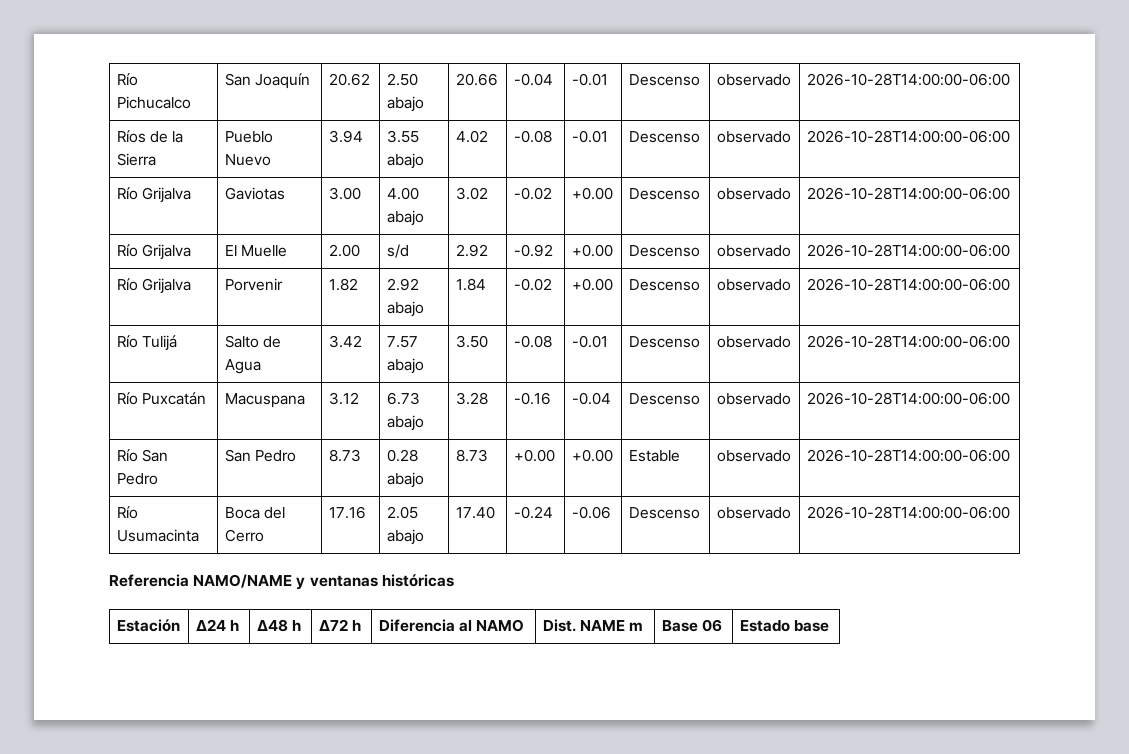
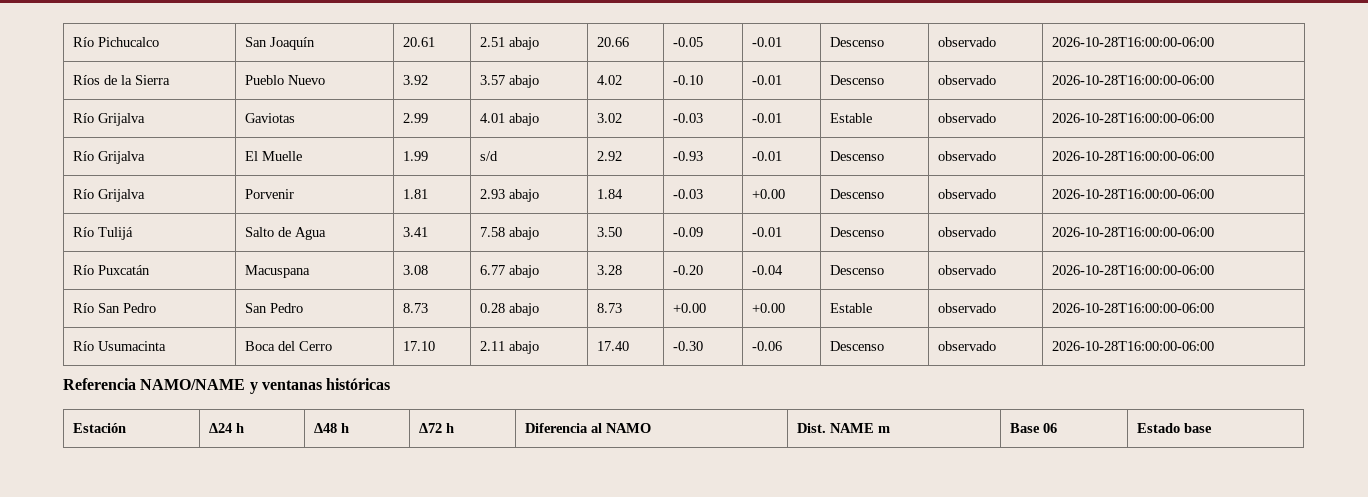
- Río Pichucalco | San Joaquín | 20.62 | 2.50 abajo | 20.66 | -0.04 | -0.01 | Descenso | observado | 2026-10-28T14:00:00-06:00
+ Río Pichucalco | San Joaquín | 20.61 | 2.51 abajo | 20.66 | -0.05 | -0.01 | Descenso | observado | 2026-10-28T16:00:00-06:00
- Ríos de la Sierra | Pueblo Nuevo | 3.94 | 3.55 abajo | 4.02 | -0.08 | -0.01 | Descenso | observado | 2026-10-28T14:00:00-06:00
+ Ríos de la Sierra | Pueblo Nuevo | 3.92 | 3.57 abajo | 4.02 | -0.10 | -0.01 | Descenso | observado | 2026-10-28T16:00:00-06:00
- Río Grijalva | Gaviotas | 3.00 | 4.00 abajo | 3.02 | -0.02 | +0.00 | Descenso | observado | 2026-10-28T14:00:00-06:00
- Río Grijalva | El Muelle | 2.00 | s/d | 2.92 | -0.92 | +0.00 | Descenso | observado | 2026-10-28T14:00:00-06:00
- Río Grijalva | Porvenir | 1.82 | 2.92 abajo | 1.84 | -0.02 | +0.00 | Descenso | observado | 2026-10-28T14:00:00-06:00
+ Río Grijalva | Gaviotas | 2.99 | 4.01 abajo | 3.02 | -0.03 | -0.01 | Estable | observado | 2026-10-28T16:00:00-06:00
+ Río Grijalva | El Muelle | 1.99 | s/d | 2.92 | -0.93 | -0.01 | Descenso | observado | 2026-10-28T16:00:00-06:00
+ Río Grijalva | Porvenir | 1.81 | 2.93 abajo | 1.84 | -0.03 | +0.00 | Descenso | observado | 2026-10-28T16:00:00-06:00
- Río Tulijá | Salto de Agua | 3.42 | 7.57 abajo | 3.50 | -0.08 | -0.01 | Descenso | observado | 2026-10-28T14:00:00-06:00
+ Río Tulijá | Salto de Agua | 3.41 | 7.58 abajo | 3.50 | -0.09 | -0.01 | Descenso | observado | 2026-10-28T16:00:00-06:00
- Río Puxcatán | Macuspana | 3.12 | 6.73 abajo | 3.28 | -0.16 | -0.04 | Descenso | observado | 2026-10-28T14:00:00-06:00
+ Río Puxcatán | Macuspana | 3.08 | 6.77 abajo | 3.28 | -0.20 | -0.04 | Descenso | observado | 2026-10-28T16:00:00-06:00
- Río San Pedro | San Pedro | 8.73 | 0.28 abajo | 8.73 | +0.00 | +0.00 | Estable | observado | 2026-10-28T14:00:00-06:00
+ Río San Pedro | San Pedro | 8.73 | 0.28 abajo | 8.73 | +0.00 | +0.00 | Estable | observado | 2026-10-28T16:00:00-06:00
- Río Usumacinta | Boca del Cerro | 17.16 | 2.05 abajo | 17.40 | -0.24 | -0.06 | Descenso | observado | 2026-10-28T14:00:00-06:00
+ Río Usumacinta | Boca del Cerro | 17.10 | 2.11 abajo | 17.40 | -0.30 | -0.06 | Descenso | observado | 2026-10-28T16:00:00-06:00

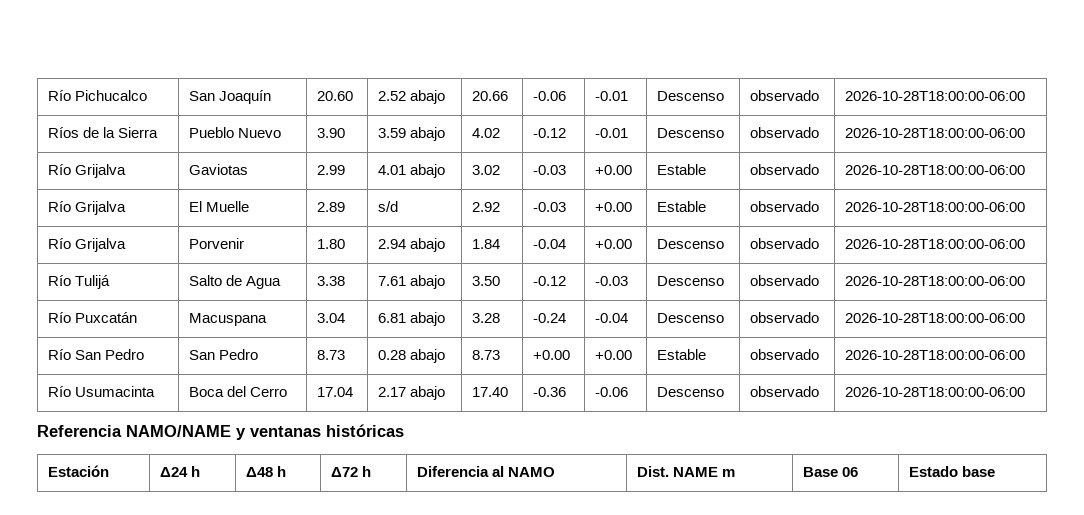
- Río Pichucalco | San Joaquín | 20.61 | 2.51 abajo | 20.66 | -0.05 | -0.01 | Descenso | observado | 2026-10-28T16:00:00-06:00
+ Río Pichucalco | San Joaquín | 20.60 | 2.52 abajo | 20.66 | -0.06 | -0.01 | Descenso | observado | 2026-10-28T18:00:00-06:00
- Ríos de la Sierra | Pueblo Nuevo | 3.92 | 3.57 abajo | 4.02 | -0.10 | -0.01 | Descenso | observado | 2026-10-28T16:00:00-06:00
+ Ríos de la Sierra | Pueblo Nuevo | 3.90 | 3.59 abajo | 4.02 | -0.12 | -0.01 | Descenso | observado | 2026-10-28T18:00:00-06:00
- Río Grijalva | Gaviotas | 2.99 | 4.01 abajo | 3.02 | -0.03 | -0.01 | Estable | observado | 2026-10-28T16:00:00-06:00
+ Río Grijalva | Gaviotas | 2.99 | 4.01 abajo | 3.02 | -0.03 | +0.00 | Estable | observado | 2026-10-28T18:00:00-06:00
- Río Grijalva | El Muelle | 1.99 | s/d | 2.92 | -0.93 | -0.01 | Descenso | observado | 2026-10-28T16:00:00-06:00
+ Río Grijalva | El Muelle | 2.89 | s/d | 2.92 | -0.03 | +0.00 | Estable | observado | 2026-10-28T18:00:00-06:00
- Río Grijalva | Porvenir | 1.81 | 2.93 abajo | 1.84 | -0.03 | +0.00 | Descenso | observado | 2026-10-28T16:00:00-06:00
+ Río Grijalva | Porvenir | 1.80 | 2.94 abajo | 1.84 | -0.04 | +0.00 | Descenso | observado | 2026-10-28T18:00:00-06:00
- Río Tulijá | Salto de Agua | 3.41 | 7.58 abajo | 3.50 | -0.09 | -0.01 | Descenso | observado | 2026-10-28T16:00:00-06:00
+ Río Tulijá | Salto de Agua | 3.38 | 7.61 abajo | 3.50 | -0.12 | -0.03 | Descenso | observado | 2026-10-28T18:00:00-06:00
- Río Puxcatán | Macuspana | 3.08 | 6.77 abajo | 3.28 | -0.20 | -0.04 | Descenso | observado | 2026-10-28T16:00:00-06:00
+ Río Puxcatán | Macuspana | 3.04 | 6.81 abajo | 3.28 | -0.24 | -0.04 | Descenso | observado | 2026-10-28T18:00:00-06:00
- Río San Pedro | San Pedro | 8.73 | 0.28 abajo | 8.73 | +0.00 | +0.00 | Estable | observado | 2026-10-28T16:00:00-06:00
+ Río San Pedro | San Pedro | 8.73 | 0.28 abajo | 8.73 | +0.00 | +0.00 | Estable | observado | 2026-10-28T18:00:00-06:00
- Río Usumacinta | Boca del Cerro | 17.10 | 2.11 abajo | 17.40 | -0.30 | -0.06 | Descenso | observado | 2026-10-28T16:00:00-06:00
+ Río Usumacinta | Boca del Cerro | 17.04 | 2.17 abajo | 17.40 | -0.36 | -0.06 | Descenso | observado | 2026-10-28T18:00:00-06:00

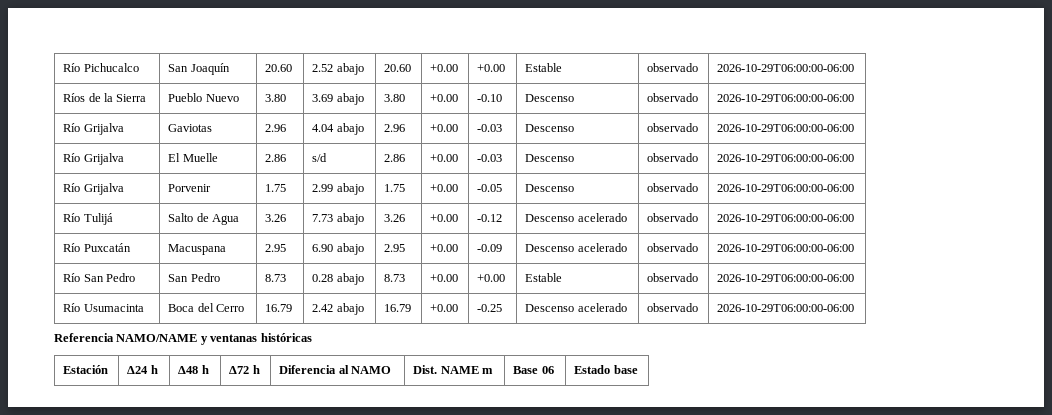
- Río Pichucalco | San Joaquín | 20.60 | 2.52 abajo | 20.66 | -0.06 | -0.01 | Descenso | observado | 2026-10-28T18:00:00-06:00
+ Río Pichucalco | San Joaquín | 20.60 | 2.52 abajo | 20.60 | +0.00 | +0.00 | Estable | observado | 2026-10-29T06:00:00-06:00
- Ríos de la Sierra | Pueblo Nuevo | 3.90 | 3.59 abajo | 4.02 | -0.12 | -0.01 | Descenso | observado | 2026-10-28T18:00:00-06:00
+ Ríos de la Sierra | Pueblo Nuevo | 3.80 | 3.69 abajo | 3.80 | +0.00 | -0.10 | Descenso | observado | 2026-10-29T06:00:00-06:00
- Río Grijalva | Gaviotas | 2.99 | 4.01 abajo | 3.02 | -0.03 | +0.00 | Estable | observado | 2026-10-28T18:00:00-06:00
+ Río Grijalva | Gaviotas | 2.96 | 4.04 abajo | 2.96 | +0.00 | -0.03 | Descenso | observado | 2026-10-29T06:00:00-06:00
- Río Grijalva | El Muelle | 2.89 | s/d | 2.92 | -0.03 | +0.00 | Estable | observado | 2026-10-28T18:00:00-06:00
+ Río Grijalva | El Muelle | 2.86 | s/d | 2.86 | +0.00 | -0.03 | Descenso | observado | 2026-10-29T06:00:00-06:00
- Río Grijalva | Porvenir | 1.80 | 2.94 abajo | 1.84 | -0.04 | +0.00 | Descenso | observado | 2026-10-28T18:00:00-06:00
+ Río Grijalva | Porvenir | 1.75 | 2.99 abajo | 1.75 | +0.00 | -0.05 | Descenso | observado | 2026-10-29T06:00:00-06:00
- Río Tulijá | Salto de Agua | 3.38 | 7.61 abajo | 3.50 | -0.12 | -0.03 | Descenso | observado | 2026-10-28T18:00:00-06:00
+ Río Tulijá | Salto de Agua | 3.26 | 7.73 abajo | 3.26 | +0.00 | -0.12 | Descenso acelerado | observado | 2026-10-29T06:00:00-06:00
- Río Puxcatán | Macuspana | 3.04 | 6.81 abajo | 3.28 | -0.24 | -0.04 | Descenso | observado | 2026-10-28T18:00:00-06:00
+ Río Puxcatán | Macuspana | 2.95 | 6.90 abajo | 2.95 | +0.00 | -0.09 | Descenso acelerado | observado | 2026-10-29T06:00:00-06:00
- Río San Pedro | San Pedro | 8.73 | 0.28 abajo | 8.73 | +0.00 | +0.00 | Estable | observado | 2026-10-28T18:00:00-06:00
+ Río San Pedro | San Pedro | 8.73 | 0.28 abajo | 8.73 | +0.00 | +0.00 | Estable | observado | 2026-10-29T06:00:00-06:00
- Río Usumacinta | Boca del Cerro | 17.04 | 2.17 abajo | 17.40 | -0.36 | -0.06 | Descenso | observado | 2026-10-28T18:00:00-06:00
+ Río Usumacinta | Boca del Cerro | 16.79 | 2.42 abajo | 16.79 | +0.00 | -0.25 | Descenso acelerado | observado | 2026-10-29T06:00:00-06:00

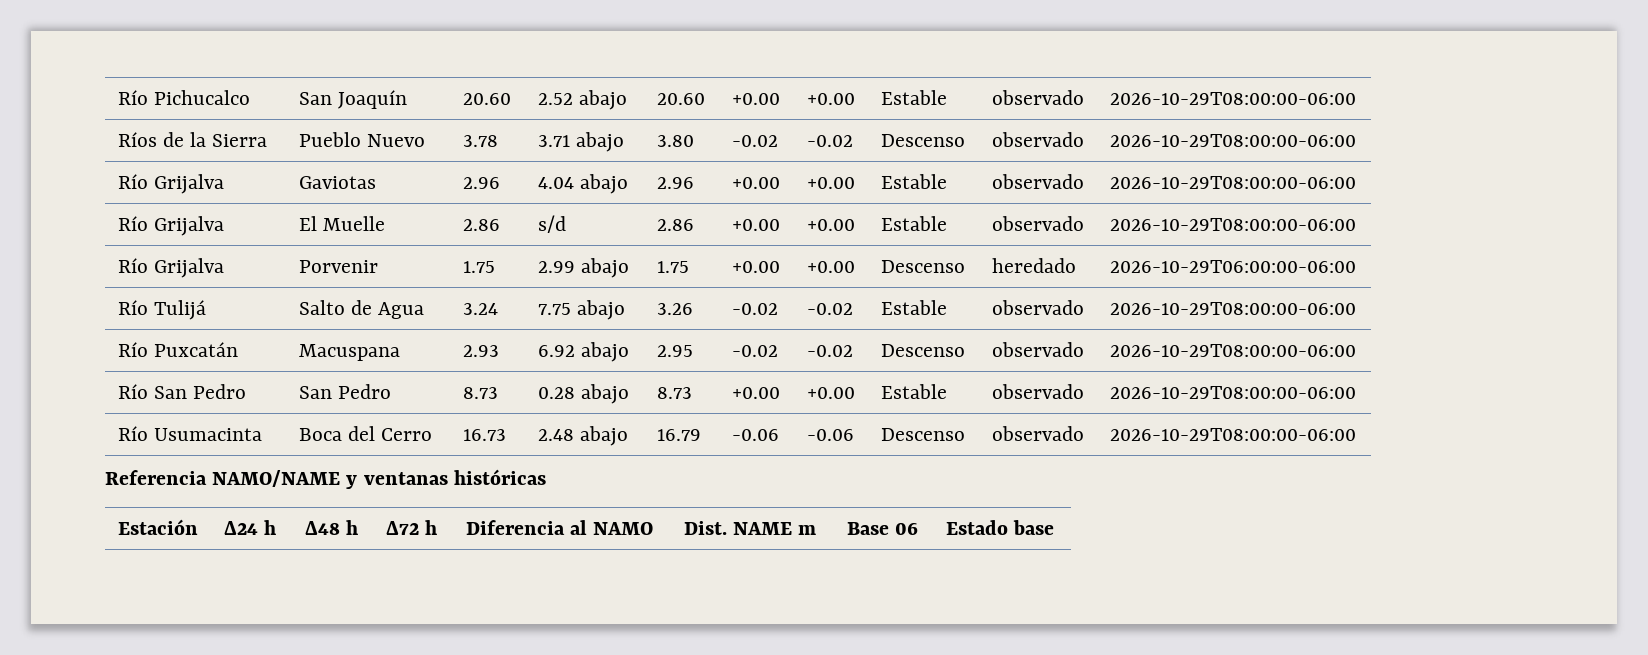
- Río Pichucalco | San Joaquín | 20.60 | 2.52 abajo | 20.60 | +0.00 | +0.00 | Estable | observado | 2026-10-29T06:00:00-06:00
+ Río Pichucalco | San Joaquín | 20.60 | 2.52 abajo | 20.60 | +0.00 | +0.00 | Estable | observado | 2026-10-29T08:00:00-06:00
- Ríos de la Sierra | Pueblo Nuevo | 3.80 | 3.69 abajo | 3.80 | +0.00 | -0.10 | Descenso | observado | 2026-10-29T06:00:00-06:00
+ Ríos de la Sierra | Pueblo Nuevo | 3.78 | 3.71 abajo | 3.80 | -0.02 | -0.02 | Descenso | observado | 2026-10-29T08:00:00-06:00
- Río Grijalva | Gaviotas | 2.96 | 4.04 abajo | 2.96 | +0.00 | -0.03 | Descenso | observado | 2026-10-29T06:00:00-06:00
+ Río Grijalva | Gaviotas | 2.96 | 4.04 abajo | 2.96 | +0.00 | +0.00 | Estable | observado | 2026-10-29T08:00:00-06:00
- Río Grijalva | El Muelle | 2.86 | s/d | 2.86 | +0.00 | -0.03 | Descenso | observado | 2026-10-29T06:00:00-06:00
+ Río Grijalva | El Muelle | 2.86 | s/d | 2.86 | +0.00 | +0.00 | Estable | observado | 2026-10-29T08:00:00-06:00
- Río Grijalva | Porvenir | 1.75 | 2.99 abajo | 1.75 | +0.00 | -0.05 | Descenso | observado | 2026-10-29T06:00:00-06:00
+ Río Grijalva | Porvenir | 1.75 | 2.99 abajo | 1.75 | +0.00 | +0.00 | Descenso | heredado | 2026-10-29T06:00:00-06:00
- Río Tulijá | Salto de Agua | 3.26 | 7.73 abajo | 3.26 | +0.00 | -0.12 | Descenso acelerado | observado | 2026-10-29T06:00:00-06:00
+ Río Tulijá | Salto de Agua | 3.24 | 7.75 abajo | 3.26 | -0.02 | -0.02 | Estable | observado | 2026-10-29T08:00:00-06:00
- Río Puxcatán | Macuspana | 2.95 | 6.90 abajo | 2.95 | +0.00 | -0.09 | Descenso acelerado | observado | 2026-10-29T06:00:00-06:00
+ Río Puxcatán | Macuspana | 2.93 | 6.92 abajo | 2.95 | -0.02 | -0.02 | Descenso | observado | 2026-10-29T08:00:00-06:00
- Río San Pedro | San Pedro | 8.73 | 0.28 abajo | 8.73 | +0.00 | +0.00 | Estable | observado | 2026-10-29T06:00:00-06:00
+ Río San Pedro | San Pedro | 8.73 | 0.28 abajo | 8.73 | +0.00 | +0.00 | Estable | observado | 2026-10-29T08:00:00-06:00
- Río Usumacinta | Boca del Cerro | 16.79 | 2.42 abajo | 16.79 | +0.00 | -0.25 | Descenso acelerado | observado | 2026-10-29T06:00:00-06:00
+ Río Usumacinta | Boca del Cerro | 16.73 | 2.48 abajo | 16.79 | -0.06 | -0.06 | Descenso | observado | 2026-10-29T08:00:00-06:00

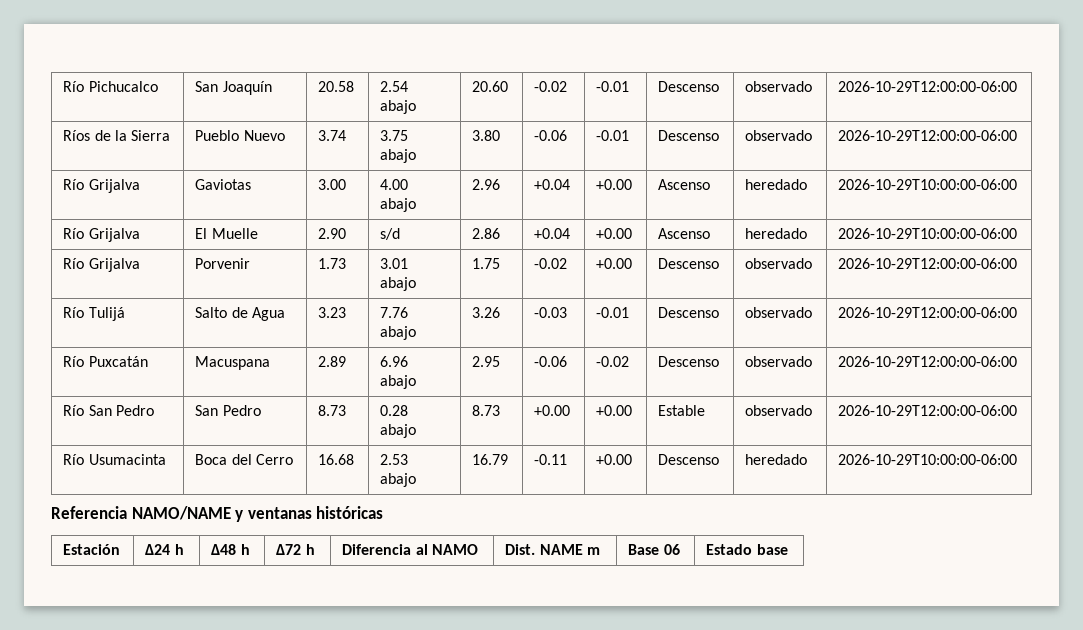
- Río Pichucalco | San Joaquín | 20.60 | 2.52 abajo | 20.60 | +0.00 | +0.00 | Estable | observado | 2026-10-29T08:00:00-06:00
+ Río Pichucalco | San Joaquín | 20.58 | 2.54 abajo | 20.60 | -0.02 | -0.01 | Descenso | observado | 2026-10-29T12:00:00-06:00
- Ríos de la Sierra | Pueblo Nuevo | 3.78 | 3.71 abajo | 3.80 | -0.02 | -0.02 | Descenso | observado | 2026-10-29T08:00:00-06:00
+ Ríos de la Sierra | Pueblo Nuevo | 3.74 | 3.75 abajo | 3.80 | -0.06 | -0.01 | Descenso | observado | 2026-10-29T12:00:00-06:00
- Río Grijalva | Gaviotas | 2.96 | 4.04 abajo | 2.96 | +0.00 | +0.00 | Estable | observado | 2026-10-29T08:00:00-06:00
+ Río Grijalva | Gaviotas | 3.00 | 4.00 abajo | 2.96 | +0.04 | +0.00 | Ascenso | heredado | 2026-10-29T10:00:00-06:00
- Río Grijalva | El Muelle | 2.86 | s/d | 2.86 | +0.00 | +0.00 | Estable | observado | 2026-10-29T08:00:00-06:00
+ Río Grijalva | El Muelle | 2.90 | s/d | 2.86 | +0.04 | +0.00 | Ascenso | heredado | 2026-10-29T10:00:00-06:00
- Río Grijalva | Porvenir | 1.75 | 2.99 abajo | 1.75 | +0.00 | +0.00 | Descenso | heredado | 2026-10-29T06:00:00-06:00
+ Río Grijalva | Porvenir | 1.73 | 3.01 abajo | 1.75 | -0.02 | +0.00 | Descenso | observado | 2026-10-29T12:00:00-06:00
- Río Tulijá | Salto de Agua | 3.24 | 7.75 abajo | 3.26 | -0.02 | -0.02 | Estable | observado | 2026-10-29T08:00:00-06:00
+ Río Tulijá | Salto de Agua | 3.23 | 7.76 abajo | 3.26 | -0.03 | -0.01 | Descenso | observado | 2026-10-29T12:00:00-06:00
- Río Puxcatán | Macuspana | 2.93 | 6.92 abajo | 2.95 | -0.02 | -0.02 | Descenso | observado | 2026-10-29T08:00:00-06:00
+ Río Puxcatán | Macuspana | 2.89 | 6.96 abajo | 2.95 | -0.06 | -0.02 | Descenso | observado | 2026-10-29T12:00:00-06:00
- Río San Pedro | San Pedro | 8.73 | 0.28 abajo | 8.73 | +0.00 | +0.00 | Estable | observado | 2026-10-29T08:00:00-06:00
+ Río San Pedro | San Pedro | 8.73 | 0.28 abajo | 8.73 | +0.00 | +0.00 | Estable | observado | 2026-10-29T12:00:00-06:00
- Río Usumacinta | Boca del Cerro | 16.73 | 2.48 abajo | 16.79 | -0.06 | -0.06 | Descenso | observado | 2026-10-29T08:00:00-06:00
+ Río Usumacinta | Boca del Cerro | 16.68 | 2.53 abajo | 16.79 | -0.11 | +0.00 | Descenso | heredado | 2026-10-29T10:00:00-06:00

